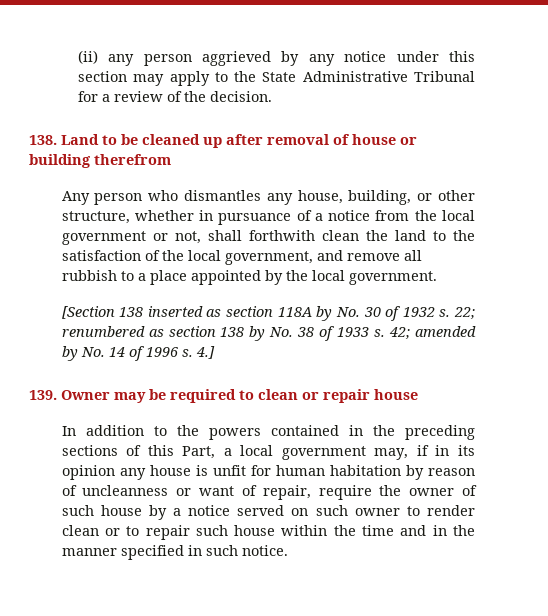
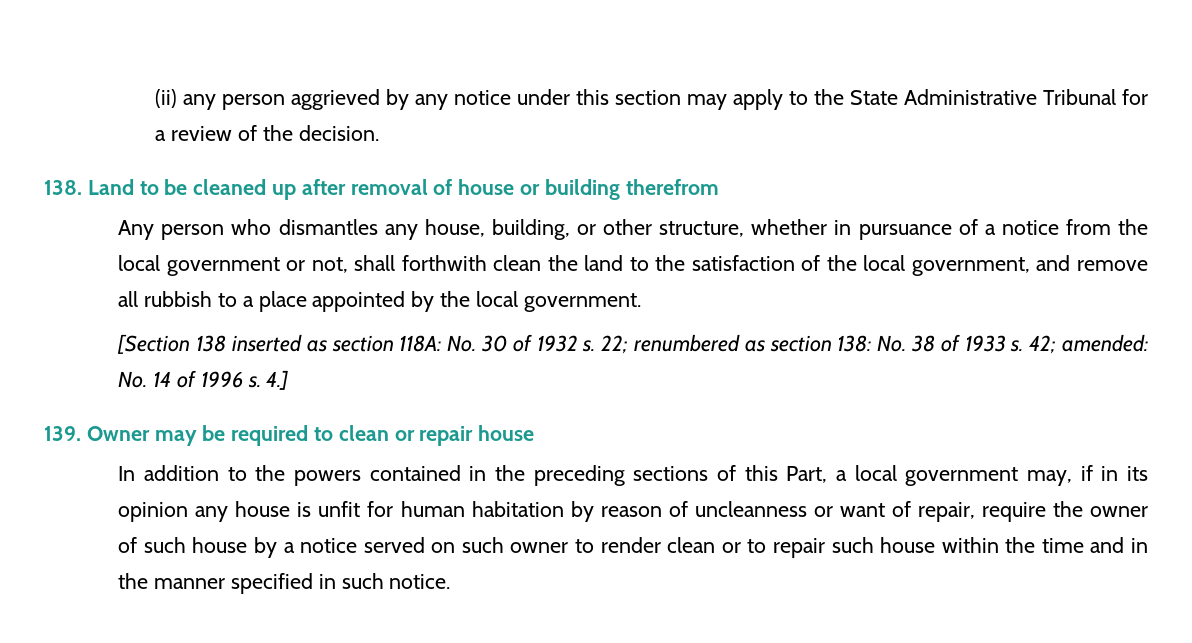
- [Section 138 inserted as section 118A by No. 30 of 1932 s.
+ [Section 138 inserted as section 118A: No. 30 of 1932 s.
- 22; renumbered as section 138 by No. 38 of 1933 s.
+ 22; renumbered as section 138: No. 38 of 1933 s.
- 42; amended by No. 14 of 1996 s.
+ 42; amended: No. 14 of 1996 s.

